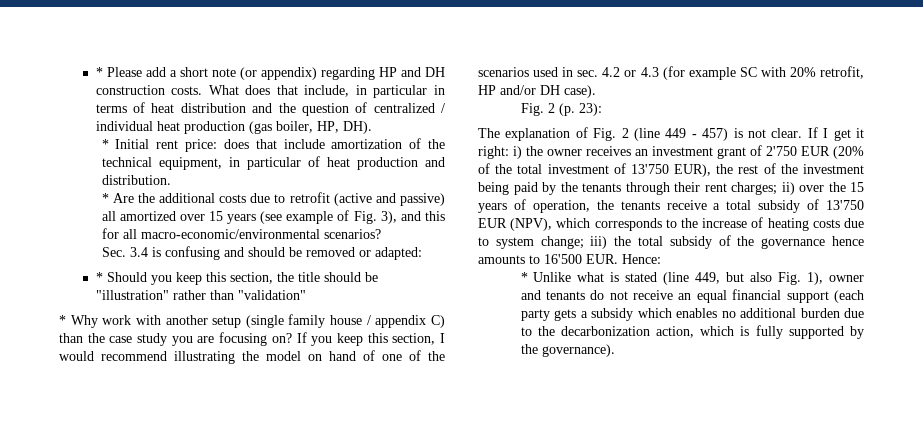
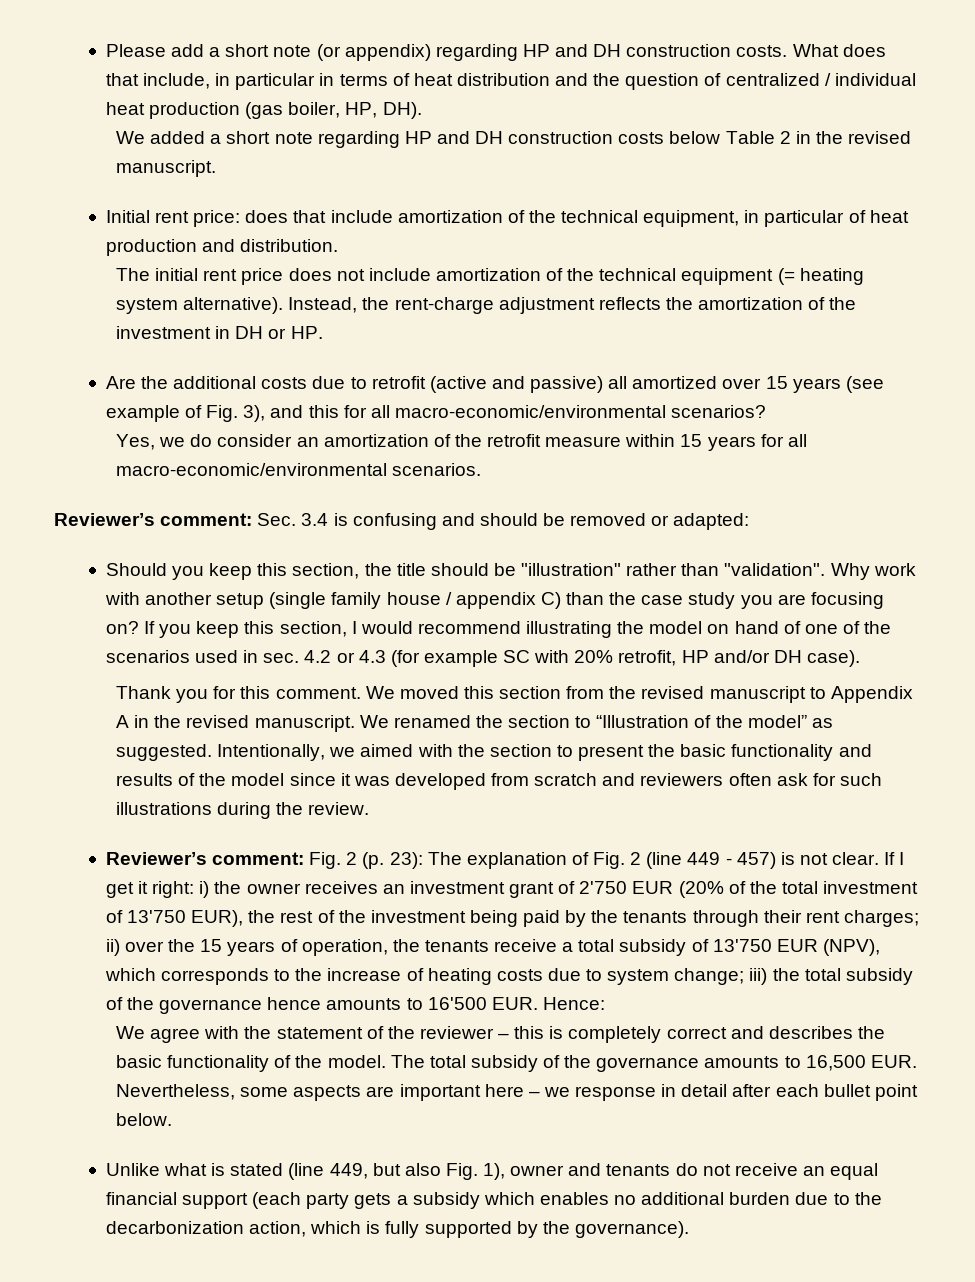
- * Please add a short note (or appendix) regarding HP and DH construction costs.
+ Please add a short note (or appendix) regarding HP and DH construction costs.
- * Initial rent price: does that include amortization of the technical equipment, in particular of heat production and distribution.
+ We added a short note regarding HP and DH construction costs below Table 2 in the revised manuscript.
+ Initial rent price: does that include amortization of the technical equipment, in particular of heat production and distribution.
- * Are the additional costs due to retrofit (active and passive) all amortized over 15 years (see example of Fig. 3), and this for all macro-economic/environmental scenarios?
+ The initial rent price does not include amortization of the technical equipment (= heating system alternative). Instead, the rent-charge adjustment reflects the amortization of the investment in DH or HP.
+ Are the additional costs due to retrofit (active and passive) all amortized over 15 years (see example of Fig. 3), and this for all macro-economic/environmental scenarios?
- Sec. 3.4 is confusing and should be removed or adapted:
+ Yes, we do consider an amortization of the retrofit measure within 15 years for all macro-economic/environmental scenarios.
+ Reviewer’s comment: Sec. 3.4 is confusing and should be removed or adapted:
- * Should you keep this section, the title should be "illustration" rather than "validation"
- * Why work with another setup (single family house / appendix C) than the case study you are focusing on?
+ Should you keep this section, the title should be "illustration" rather than "validation". Why work with another setup (single family house / appendix C) than the case study you are focusing on?
- Fig. 2 (p. 23):
- The explanation of Fig. 2 (line 449 - 457) is not clear.
+ Thank you for this comment. We moved this section from the revised manuscript to Appendix A in the revised manuscript. We renamed the section to “Illustration of the model” as suggested. Intentionally, we aimed with the section to present the basic functionality and results of the model since it was developed from scratch and reviewers often ask for such illustrations during the review.
+ Reviewer’s comment: Fig. 2 (p. 23): The explanation of Fig. 2 (line 449 - 457) is not clear.
- * Unlike what is stated (line 449, but also Fig. 1), owner and tenants do not receive an equal financial support (each party gets a subsidy which enables no additional burden due to the decarbonization action, which is fully supported by the governance).
+ We agree with the statement of the reviewer – this is completely correct and describes the basic functionality of the model. The total subsidy of the governance amounts to 16,500 EUR. Nevertheless, some aspects are important here – we response in detail after each bullet point below.
+ Unlike what is stated (line 449, but also Fig. 1), owner and tenants do not receive an equal financial support (each party gets a subsidy which enables no additional burden due to the decarbonization action, which is fully supported by the governance).

